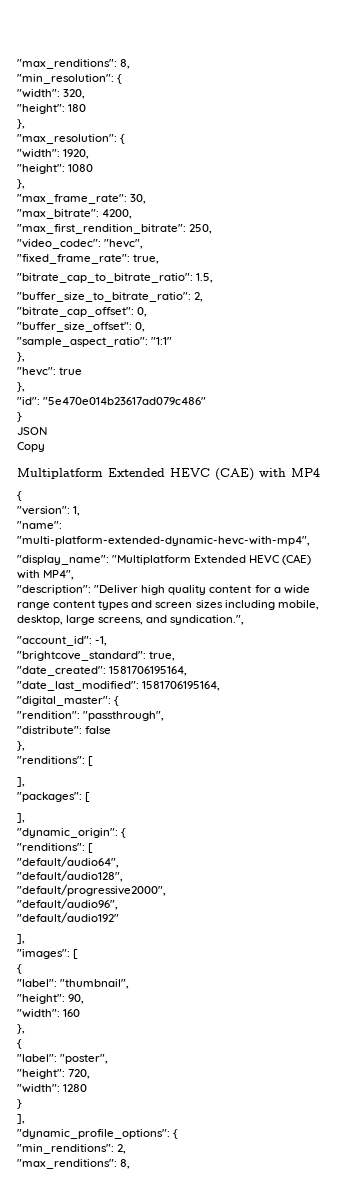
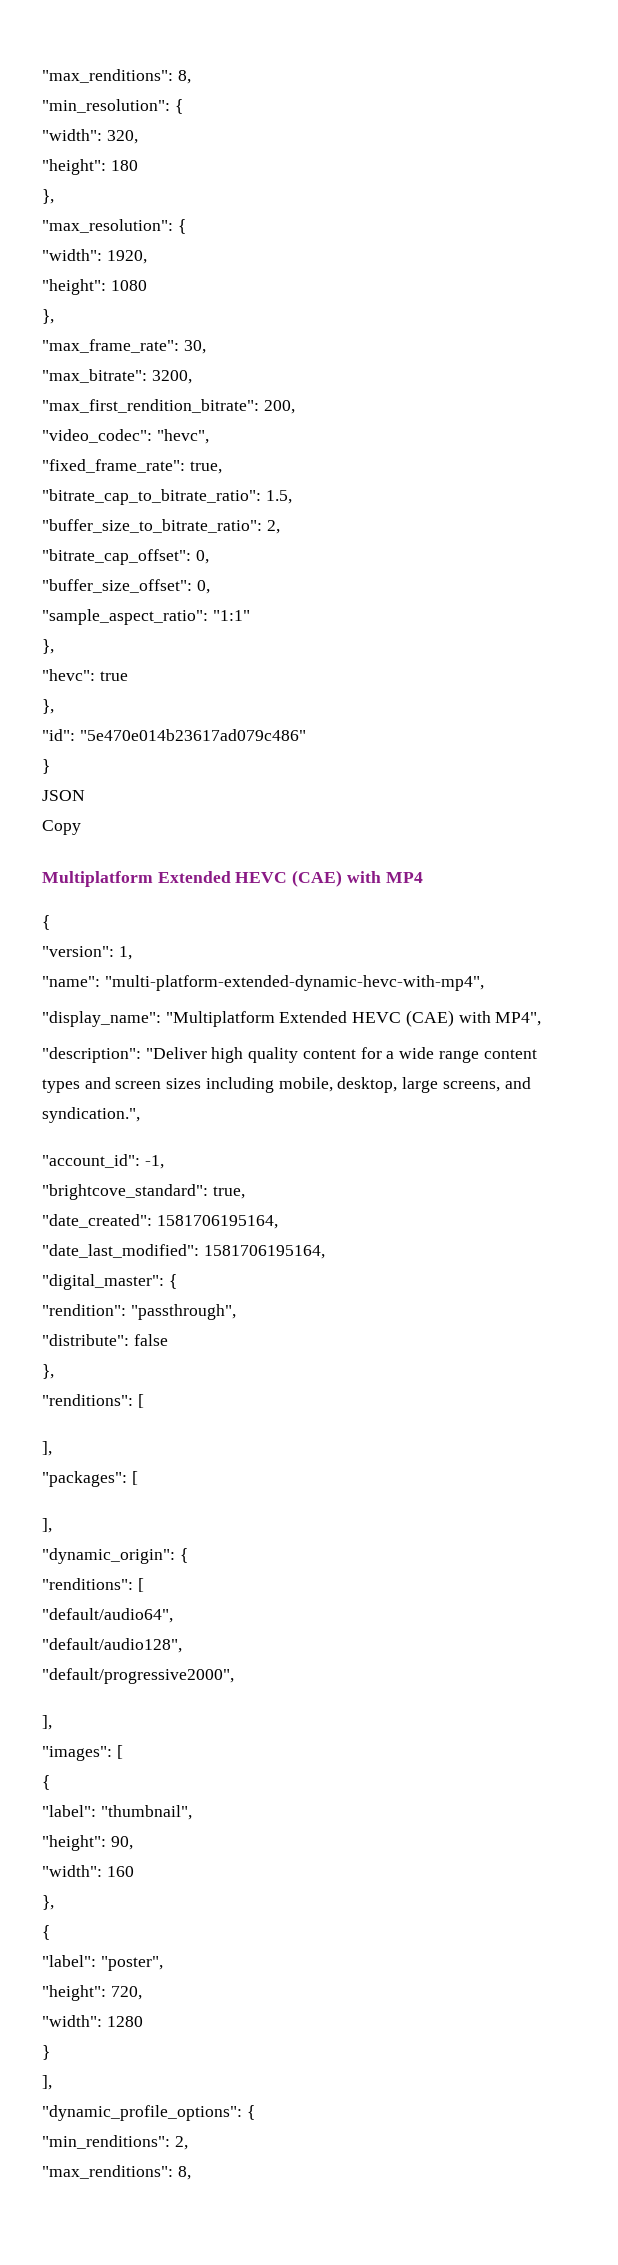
- "max_bitrate": 4200,
+ "max_bitrate": 3200,
- "max_first_rendition_bitrate": 250,
+ "max_first_rendition_bitrate": 200,
- "default/audio96",
- "default/audio192"

